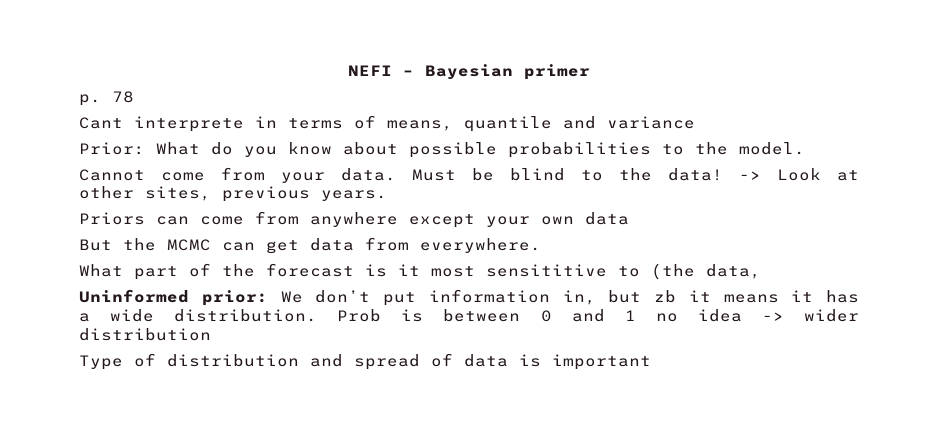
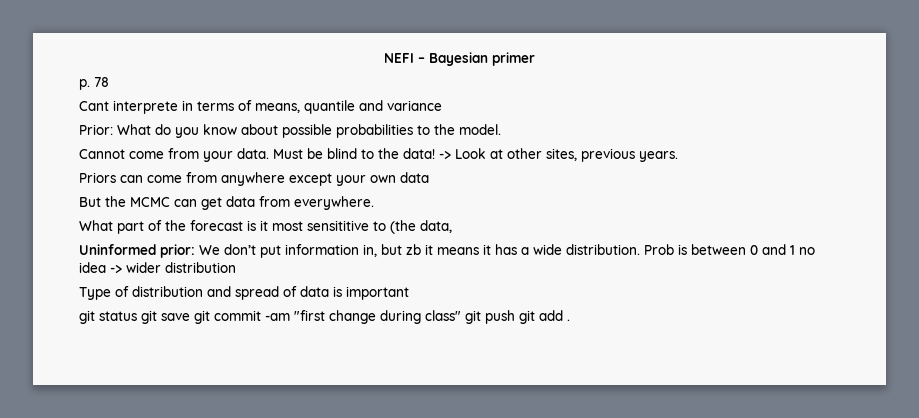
+ git status git save git commit -am "first change during class" git push git add .

